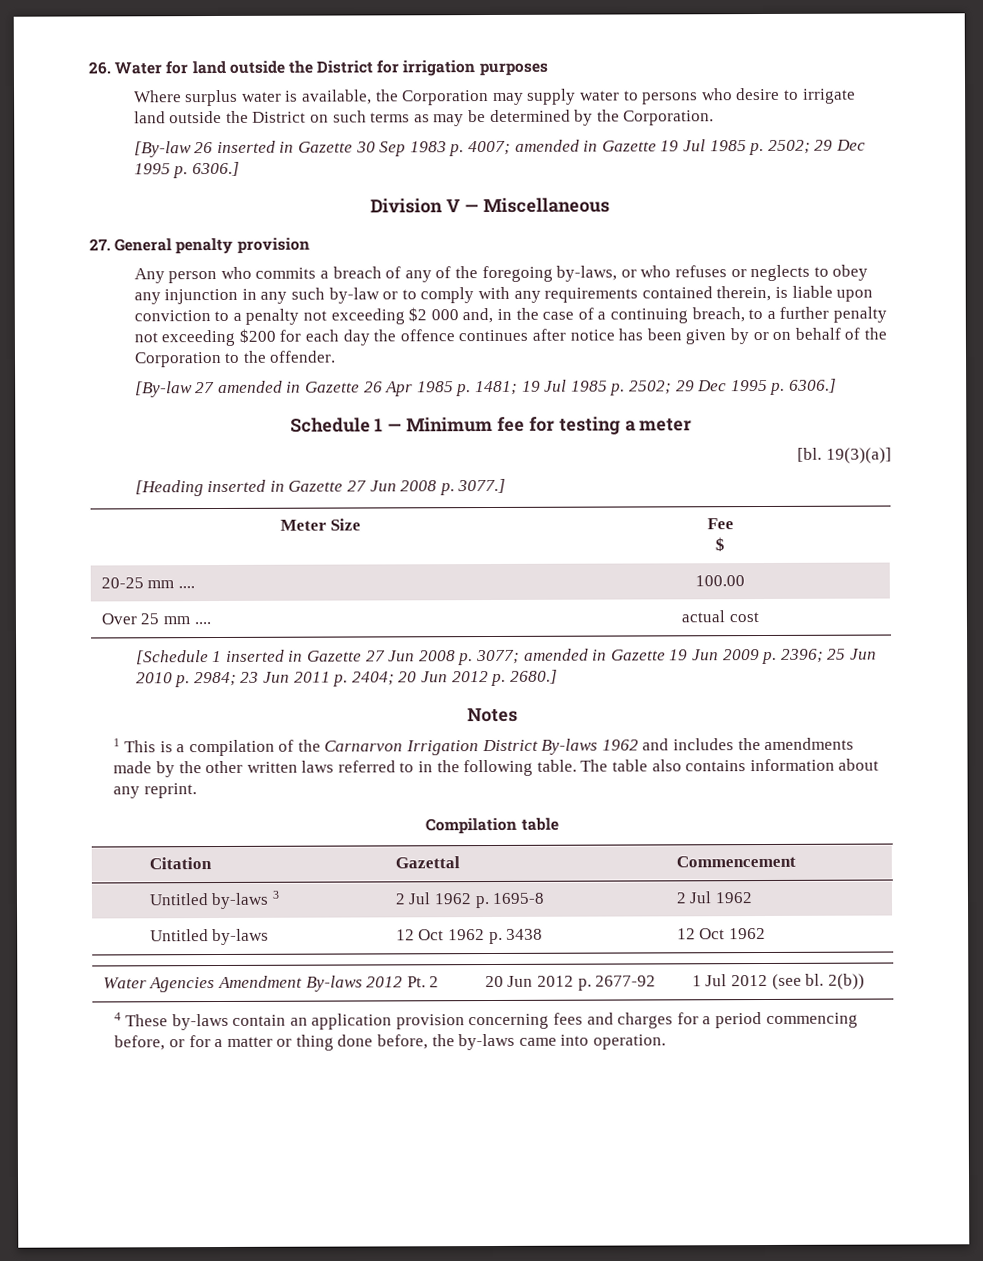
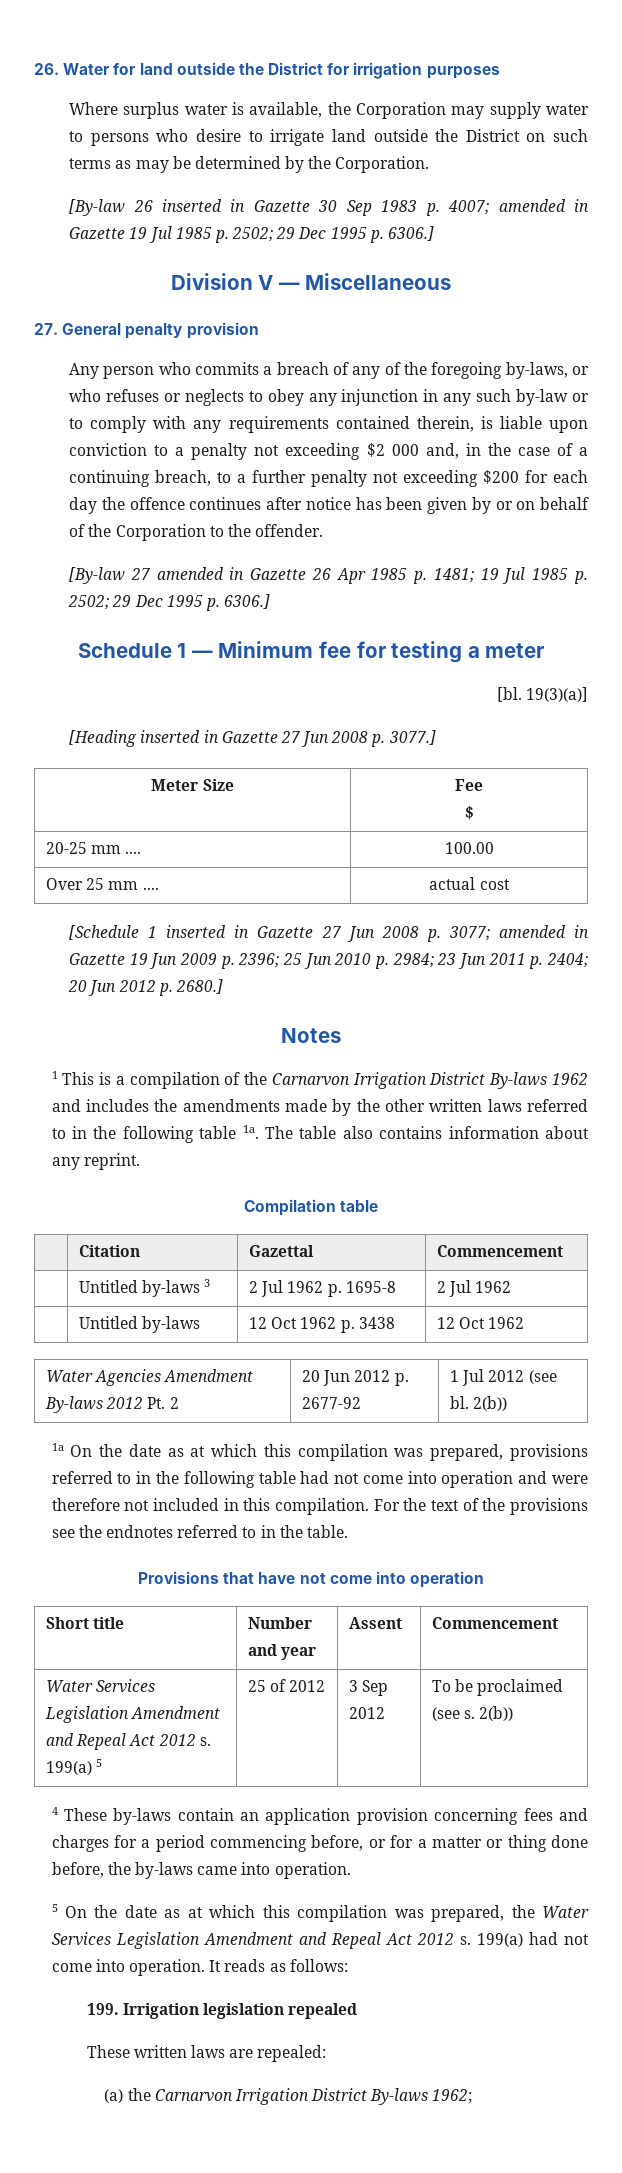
- 1 This is a compilation of the Carnarvon Irrigation District By-laws 1962 and includes the amendments made by the other written laws referred to in the following table.
+ 1 This is a compilation of the Carnarvon Irrigation District By-laws 1962 and includes the amendments made by the other written laws referred to in the following table 1a.
+ 1a On the date as at which this compilation was prepared, provisions referred to in the following table had not come into operation and were therefore not included in this compilation. For the text of the provisions see the endnotes referred to in the table.
+ Provisions that have not come into operation
+ Short title | Number and year | Assent | Commencement
+ Water Services Legislation Amendment and Repeal Act 2012 s. 199(a) 5 | 25 of 2012 | 3 Sep 2012 | To be proclaimed (see s. 2(b))
+ 5 On the date as at which this compilation was prepared, the Water Services Legislation Amendment and Repeal Act 2012 s. 199(a) had not come into operation. It reads as follows:
+ 199. Irrigation legislation repealed
+ These written laws are repealed:
+ (a) the Carnarvon Irrigation District By-laws 1962;

